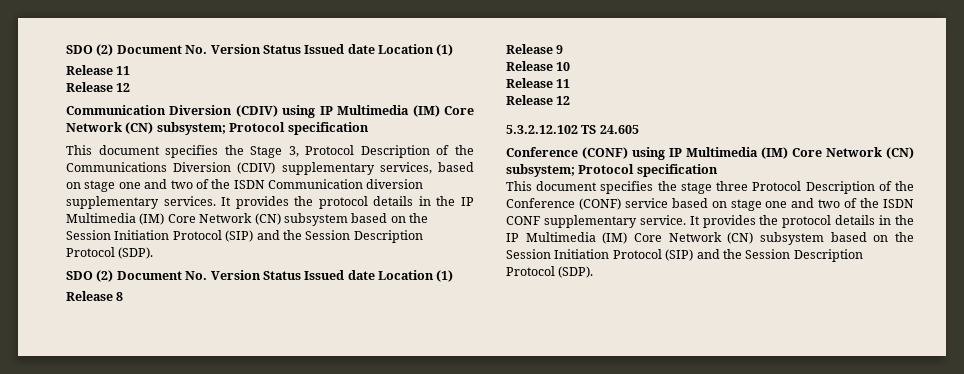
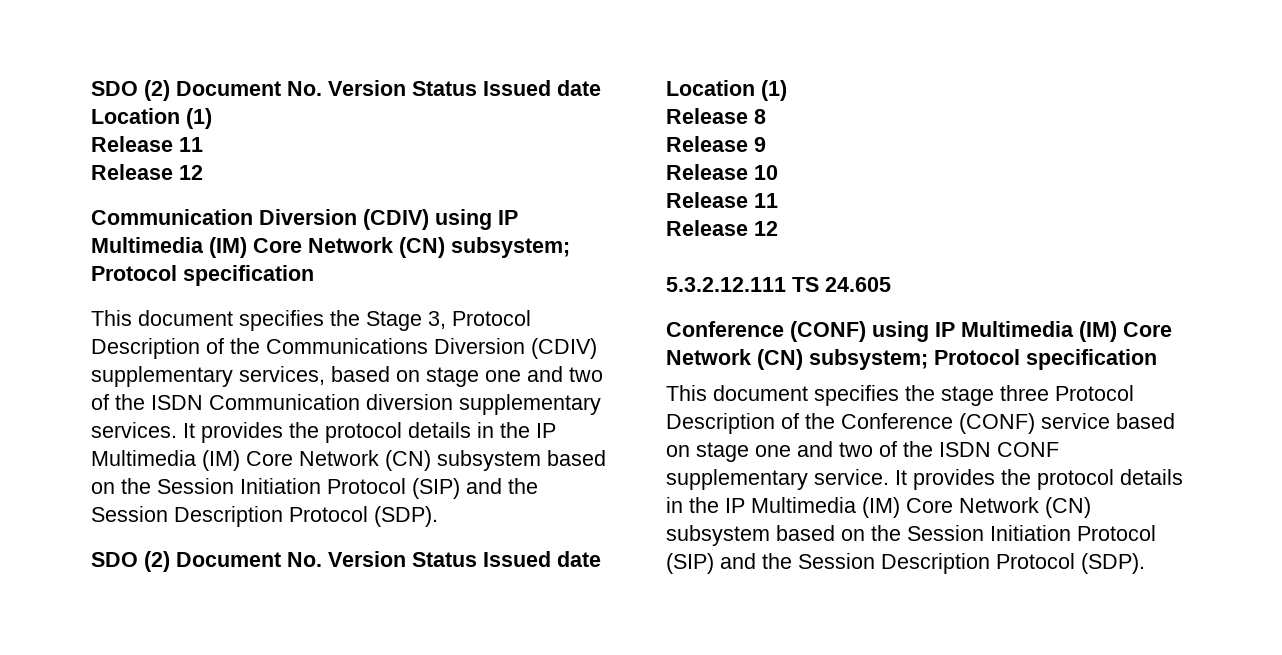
- 5.3.2.12.102 TS 24.605
+ 5.3.2.12.111 TS 24.605

